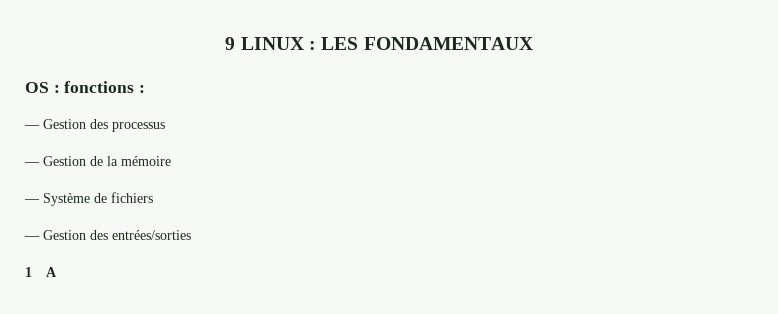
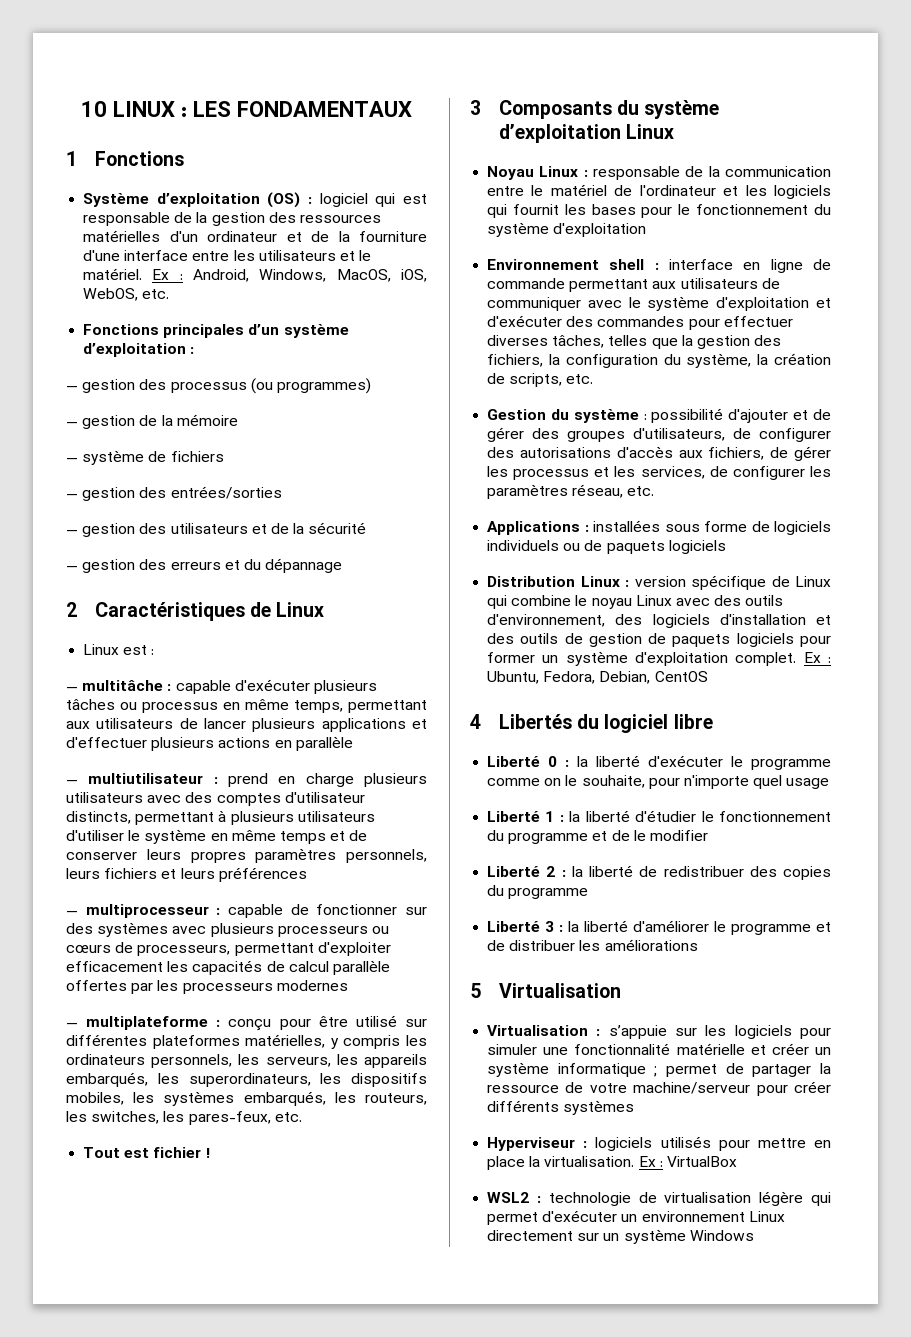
- 9 LINUX : LES FONDAMENTAUX
+ 10 LINUX : LES FONDAMENTAUX
- OS : fonctions :
- — Gestion des processus
- — Gestion de la mémoire
+ 1 Fonctions
+ Système d’exploitation (OS) : logiciel qui est responsable de la gestion des ressources matérielles d'un ordinateur et de la fourniture d'une interface entre les utilisateurs et le matériel. Ex : Android, Windows, MacOS, iOS, WebOS, etc.
+ Fonctions principales d’un système d’exploitation :
+ — gestion des processus (ou programmes)
+ — gestion de la mémoire
- — Système de fichiers
+ — système de fichiers
- — Gestion des entrées/sorties
+ — gestion des entrées/sorties
- 1 A
+ — gestion des utilisateurs et de la sécurité
+ — gestion des erreurs et du dépannage
+ 2 Caractéristiques de Linux
+ Linux est :
+ — multitâche : capable d'exécuter plusieurs tâches ou processus en même temps, permettant aux utilisateurs de lancer plusieurs applications et d'effectuer plusieurs actions en parallèle
+ — multiutilisateur : prend en charge plusieurs utilisateurs avec des comptes d'utilisateur distincts, permettant à plusieurs utilisateurs d'utiliser le système en même temps et de conserver leurs propres paramètres personnels, leurs fichiers et leurs préférences
+ — multiprocesseur : capable de fonctionner sur des systèmes avec plusieurs processeurs ou cœurs de processeurs, permettant d'exploiter efficacement les capacités de calcul parallèle offertes par les processeurs modernes
+ — multiplateforme : conçu pour être utilisé sur différentes plateformes matérielles, y compris les ordinateurs personnels, les serveurs, les appareils embarqués, les superordinateurs, les dispositifs mobiles, les systèmes embarqués, les routeurs, les switches, les pares-feux, etc.
+ Tout est fichier !
+ 3 Composants du système d’exploitation Linux
+ Noyau Linux : responsable de la communication entre le matériel de l'ordinateur et les logiciels qui fournit les bases pour le fonctionnement du système d'exploitation
+ Environnement shell : interface en ligne de commande permettant aux utilisateurs de communiquer avec le système d'exploitation et d'exécuter des commandes pour effectuer diverses tâches, telles que la gestion des fichiers, la configuration du système, la création de scripts, etc.
+ Gestion du système : possibilité d'ajouter et de gérer des groupes d'utilisateurs, de configurer des autorisations d'accès aux fichiers, de gérer les processus et les services, de configurer les paramètres réseau, etc.
+ Applications : installées sous forme de logiciels individuels ou de paquets logiciels
+ Distribution Linux : version spécifique de Linux qui combine le noyau Linux avec des outils d'environnement, des logiciels d'installation et des outils de gestion de paquets logiciels pour former un système d'exploitation complet. Ex : Ubuntu, Fedora, Debian, CentOS
+ 4 Libertés du logiciel libre
+ Liberté 0 : la liberté d'exécuter le programme comme on le souhaite, pour n'importe quel usage
+ Liberté 1 : la liberté d'étudier le fonctionnement du programme et de le modifier
+ Liberté 2 : la liberté de redistribuer des copies du programme
+ Liberté 3 : la liberté d'améliorer le programme et de distribuer les améliorations
+ 5 Virtualisation
+ Virtualisation : s’appuie sur les logiciels pour simuler une fonctionnalité matérielle et créer un système informatique ; permet de partager la ressource de votre machine/serveur pour créer différents systèmes
+ Hyperviseur : logiciels utilisés pour mettre en place la virtualisation. Ex : VirtualBox
+ WSL2 : technologie de virtualisation légère qui permet d'exécuter un environnement Linux directement sur un système Windows

